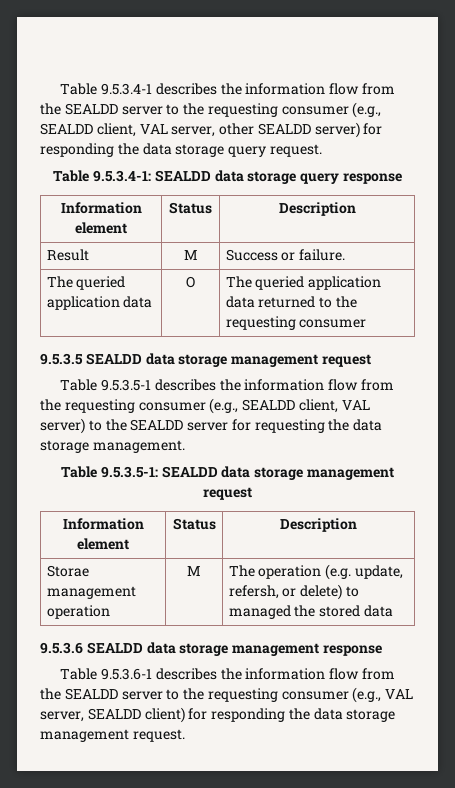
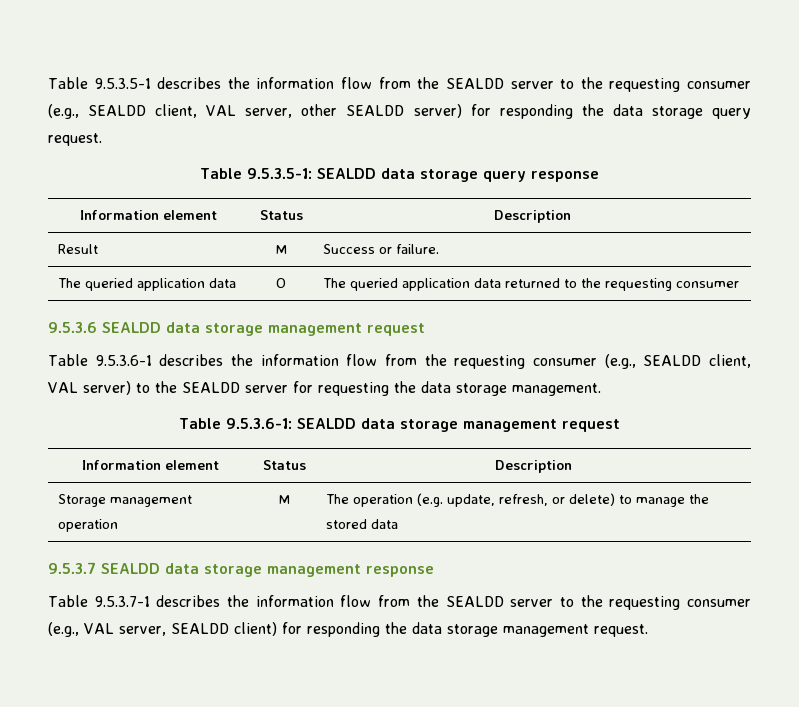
- Table 9.5.3.4-1 describes the information flow from the SEALDD server to the requesting consumer (e.g., SEALDD client, VAL server, other SEALDD server) for responding the data storage query request.
+ Table 9.5.3.5-1 describes the information flow from the SEALDD server to the requesting consumer (e.g., SEALDD client, VAL server, other SEALDD server) for responding the data storage query request.
- Table 9.5.3.4-1: SEALDD data storage query response
+ Table 9.5.3.5-1: SEALDD data storage query response
- 9.5.3.5 SEALDD data storage management request
+ 9.5.3.6 SEALDD data storage management request
- Table 9.5.3.5-1 describes the information flow from the requesting consumer (e.g., SEALDD client, VAL server) to the SEALDD server for requesting the data storage management.
+ Table 9.5.3.6-1 describes the information flow from the requesting consumer (e.g., SEALDD client, VAL server) to the SEALDD server for requesting the data storage management.
- Table 9.5.3.5-1: SEALDD data storage management request
+ Table 9.5.3.6-1: SEALDD data storage management request
- Storae management operation | M | The operation (e.g. update, refersh, or delete) to managed the stored data
+ Storage management operation | M | The operation (e.g. update, refresh, or delete) to manage the stored data
- 9.5.3.6 SEALDD data storage management response
+ 9.5.3.7 SEALDD data storage management response
- Table 9.5.3.6-1 describes the information flow from the SEALDD server to the requesting consumer (e.g., VAL server, SEALDD client) for responding the data storage management request.
+ Table 9.5.3.7-1 describes the information flow from the SEALDD server to the requesting consumer (e.g., VAL server, SEALDD client) for responding the data storage management request.

